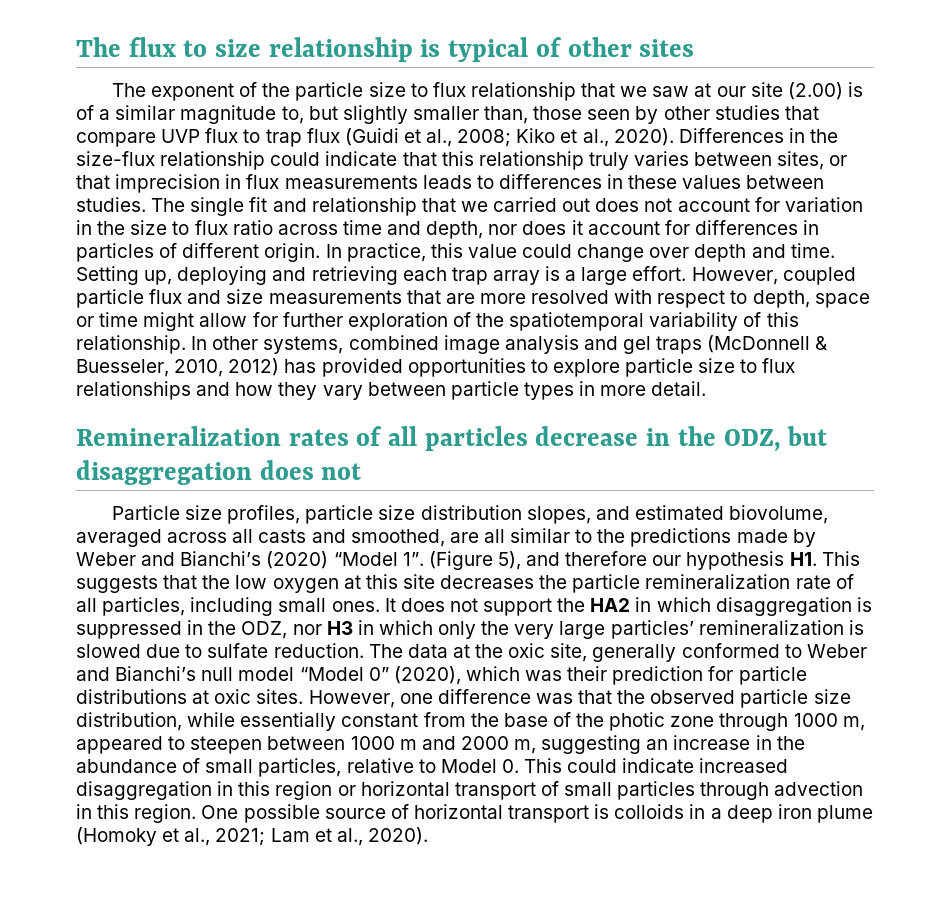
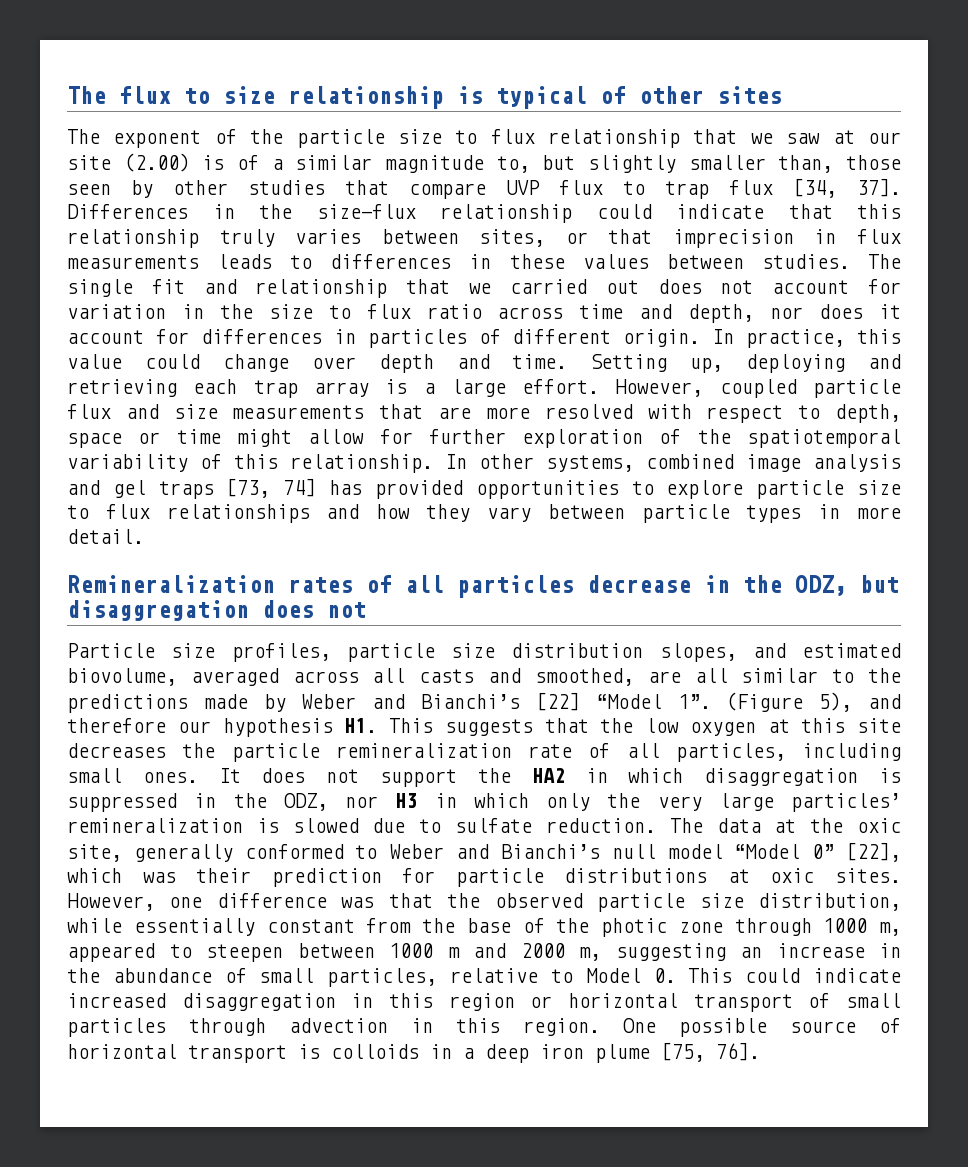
- The exponent of the particle size to flux relationship that we saw at our site (2.00) is of a similar magnitude to, but slightly smaller than, those seen by other studies that compare UVP flux to trap flux (Guidi et al., 2008; Kiko et al., 2020).
+ The exponent of the particle size to flux relationship that we saw at our site (2.00) is of a similar magnitude to, but slightly smaller than, those seen by other studies that compare UVP flux to trap flux [34, 37].
- In other systems, combined image analysis and gel traps (McDonnell & Buesseler, 2010, 2012) has provided opportunities to explore particle size to flux relationships and how they vary between particle types in more detail.
+ In other systems, combined image analysis and gel traps [73, 74] has provided opportunities to explore particle size to flux relationships and how they vary between particle types in more detail.
- Particle size profiles, particle size distribution slopes, and estimated biovolume, averaged across all casts and smoothed, are all similar to the predictions made by Weber and Bianchi’s (2020) “Model 1”.
+ Particle size profiles, particle size distribution slopes, and estimated biovolume, averaged across all casts and smoothed, are all similar to the predictions made by Weber and Bianchi’s [22] “Model 1”.
- The data at the oxic site, generally conformed to Weber and Bianchi’s null model “Model 0” (2020), which was their prediction for particle distributions at oxic sites.
+ The data at the oxic site, generally conformed to Weber and Bianchi’s null model “Model 0” [22], which was their prediction for particle distributions at oxic sites.
- One possible source of horizontal transport is colloids in a deep iron plume (Homoky et al., 2021; Lam et al., 2020).
+ One possible source of horizontal transport is colloids in a deep iron plume [75, 76].

